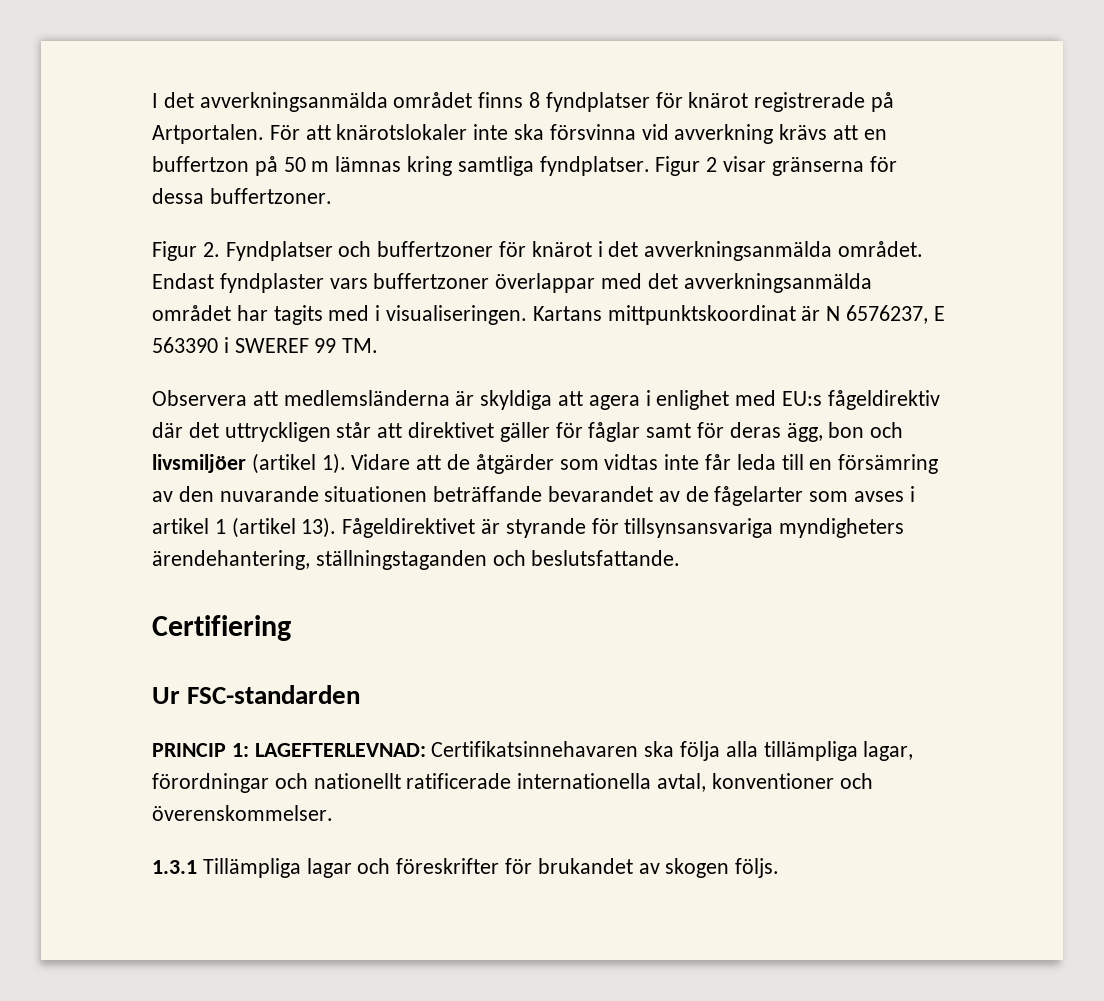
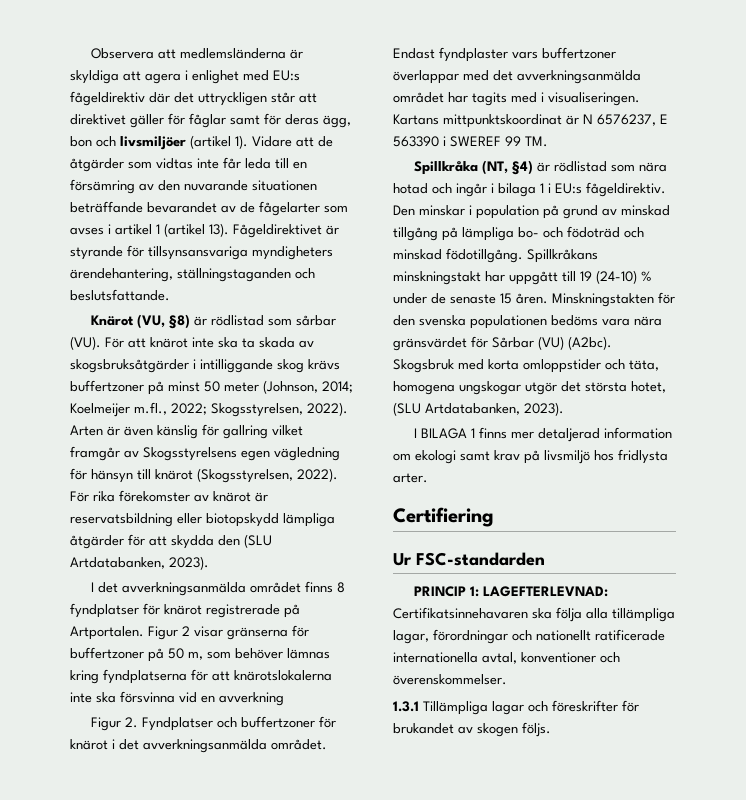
- I det avverkningsanmälda området finns 8 fyndplatser för knärot registrerade på Artportalen. För att knärotslokaler inte ska försvinna vid avverkning krävs att en buffertzon på 50 m lämnas kring samtliga fyndplatser. Figur 2 visar gränserna för dessa buffertzoner.
- Figur 2. Fyndplatser och buffertzoner för knärot i det avverkningsanmälda området. Endast fyndplaster vars buffertzoner överlappar med det avverkningsanmälda området har tagits med i visualiseringen. Kartans mittpunktskoordinat är N 6576237, E 563390 i SWEREF 99 TM.
+ Knärot (VU, §8) är rödlistad som sårbar (VU). För att knärot inte ska ta skada av skogsbruksåtgärder i intilliggande skog krävs buffertzoner på minst 50 meter (Johnson, 2014; Koelmeijer m.fl., 2022; Skogsstyrelsen, 2022). Arten är även känslig för gallring vilket framgår av Skogsstyrelsens egen vägledning för hänsyn till knärot (Skogsstyrelsen, 2022). För rika förekomster av knärot är reservatsbildning eller biotopskydd lämpliga åtgärder för att skydda den (SLU Artdatabanken, 2023).
+ I det avverkningsanmälda området finns 8 fyndplatser för knärot registrerade på Artportalen. Figur 2 visar gränserna för buffertzoner på 50 m, som behöver lämnas kring fyndplatserna för att knärotslokalerna inte ska försvinna vid en avverkning
+ Figur 2. Fyndplatser och buffertzoner för knärot i det avverkningsanmälda området. Endast fyndplaster vars buffertzoner överlappar med det avverkningsanmälda området har tagits med i visualiseringen. Kartans mittpunktskoordinat är N 6576237, E 563390 i SWEREF 99 TM.
+ Spillkråka (NT, §4) är rödlistad som nära hotad och ingår i bilaga 1 i EU:s fågeldirektiv. Den minskar i population på grund av minskad tillgång på lämpliga bo- och födoträd och minskad födotillgång. Spillkråkans minskningstakt har uppgått till 19 (24-10) % under de senaste 15 åren. Minskningstakten för den svenska populationen bedöms vara nära gränsvärdet för Sårbar (VU) (A2bc). Skogsbruk med korta omloppstider och täta, homogena ungskogar utgör det största hotet, (SLU Artdatabanken, 2023).
+ I BILAGA 1 finns mer detaljerad information om ekologi samt krav på livsmiljö hos fridlysta arter.

